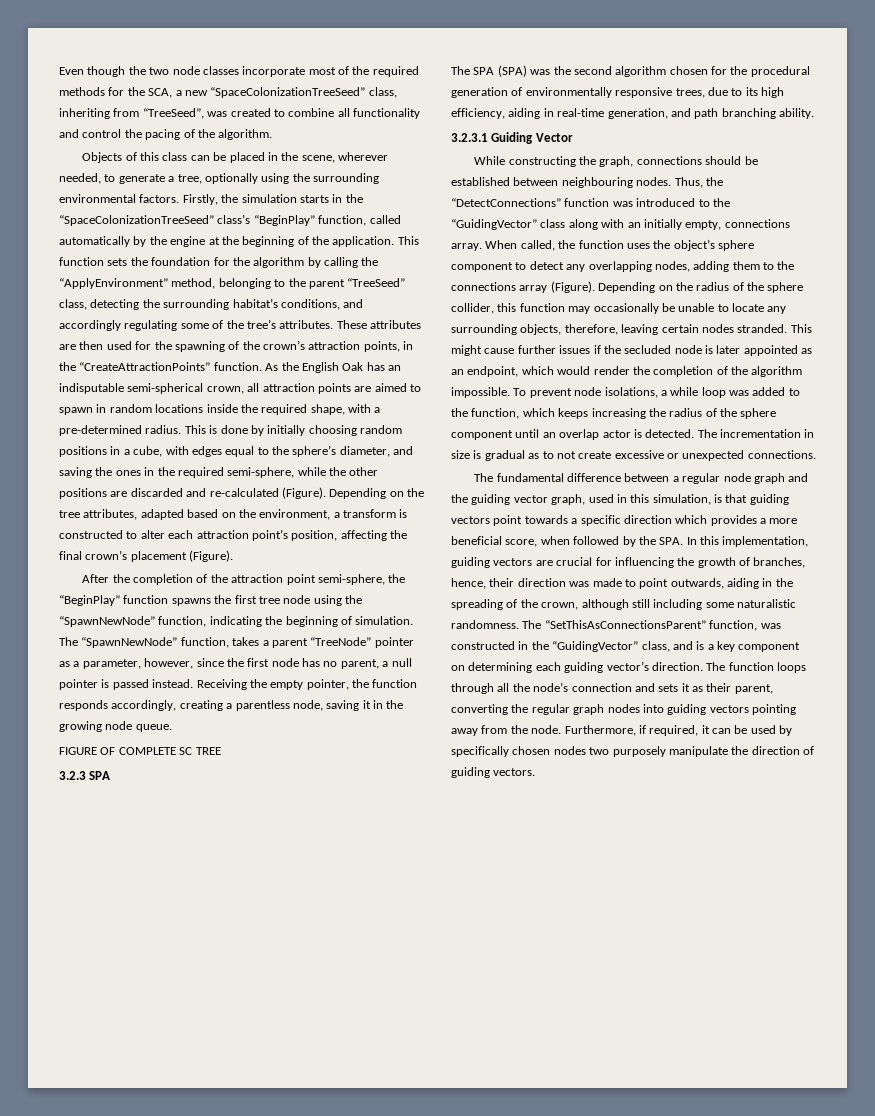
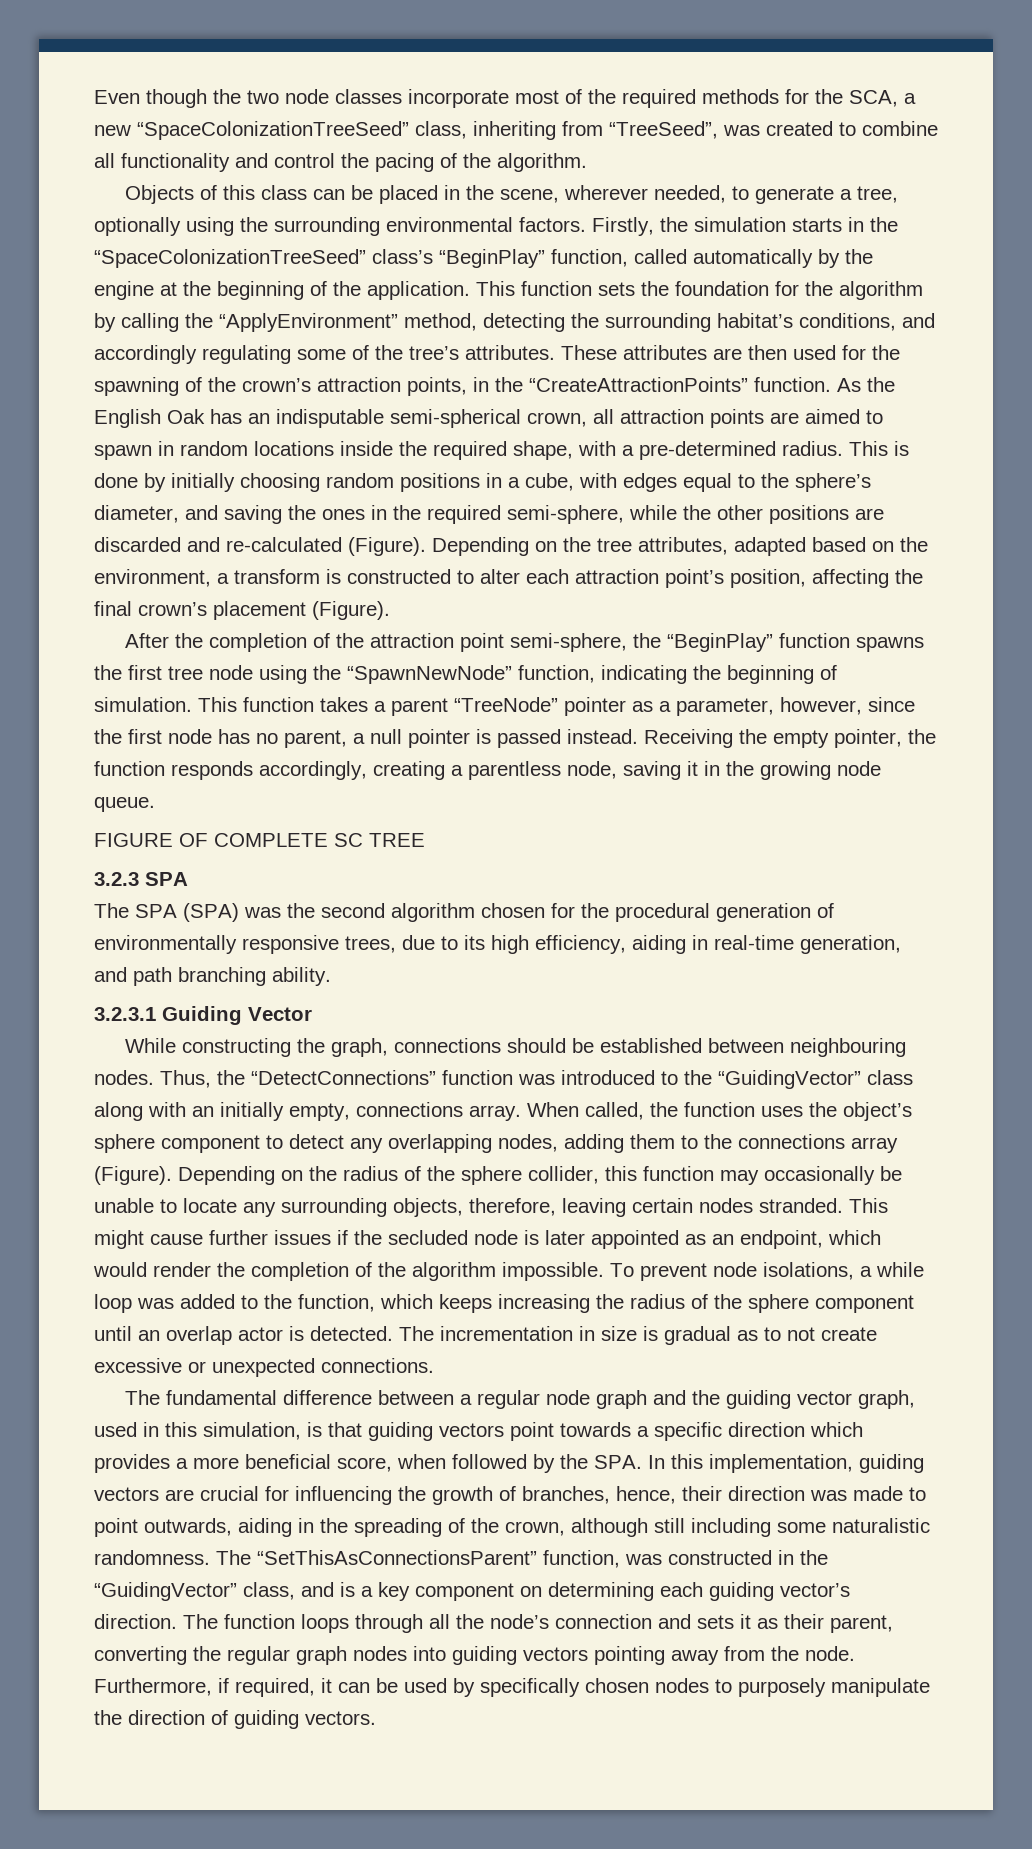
- This function sets the foundation for the algorithm by calling the “ApplyEnvironment” method, belonging to the parent “TreeSeed” class, detecting the surrounding habitat’s conditions, and accordingly regulating some of the tree’s attributes.
+ This function sets the foundation for the algorithm by calling the “ApplyEnvironment” method, detecting the surrounding habitat’s conditions, and accordingly regulating some of the tree’s attributes.
- The “SpawnNewNode” function, takes a parent “TreeNode” pointer as a parameter, however, since the first node has no parent, a null pointer is passed instead.
+ This function takes a parent “TreeNode” pointer as a parameter, however, since the first node has no parent, a null pointer is passed instead.
- Furthermore, if required, it can be used by specifically chosen nodes two purposely manipulate the direction of guiding vectors.
+ Furthermore, if required, it can be used by specifically chosen nodes to purposely manipulate the direction of guiding vectors.

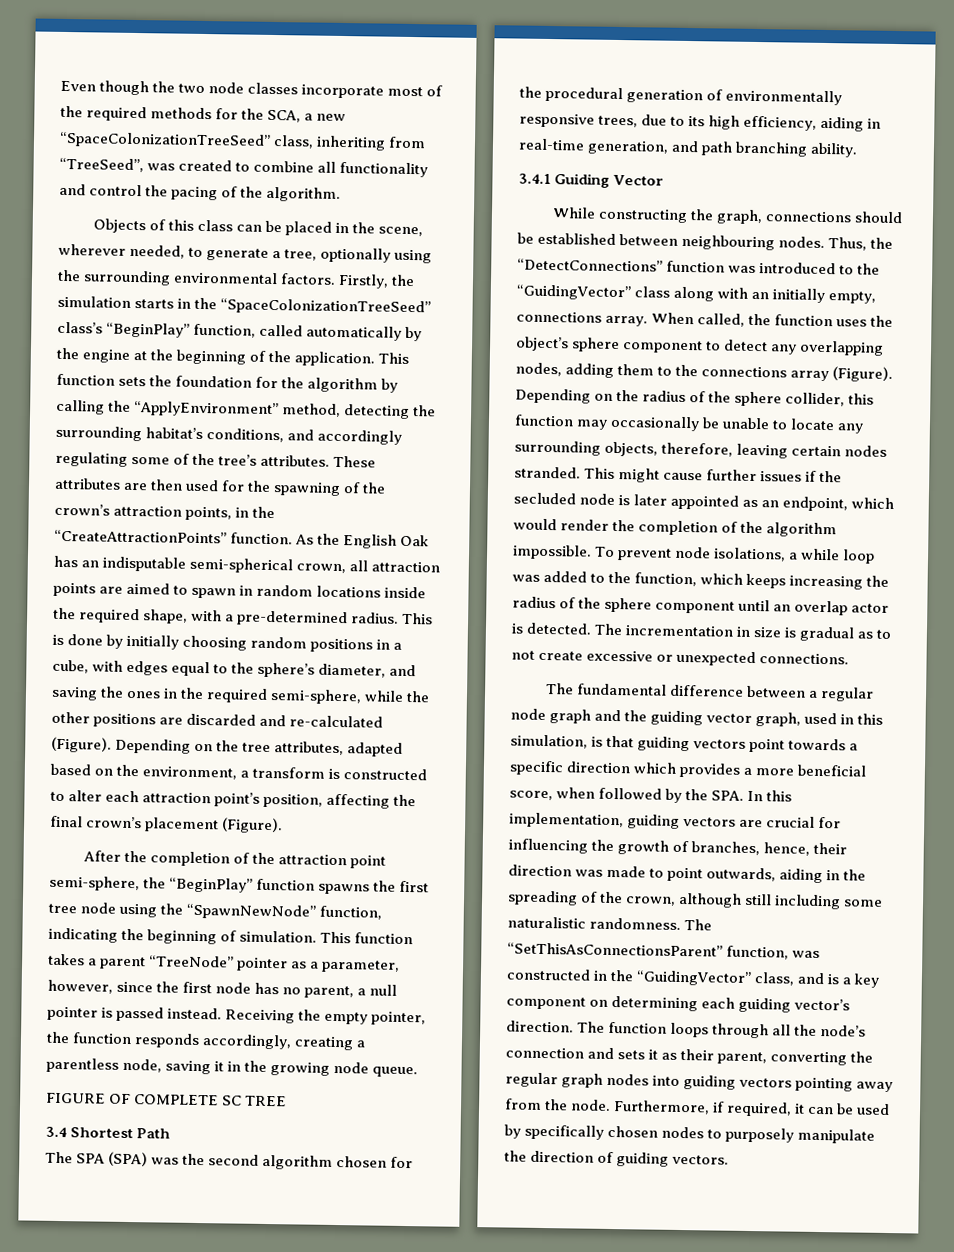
- 3.2.3 SPA
+ 3.4 Shortest Path
- 3.2.3.1 Guiding Vector
+ 3.4.1 Guiding Vector

